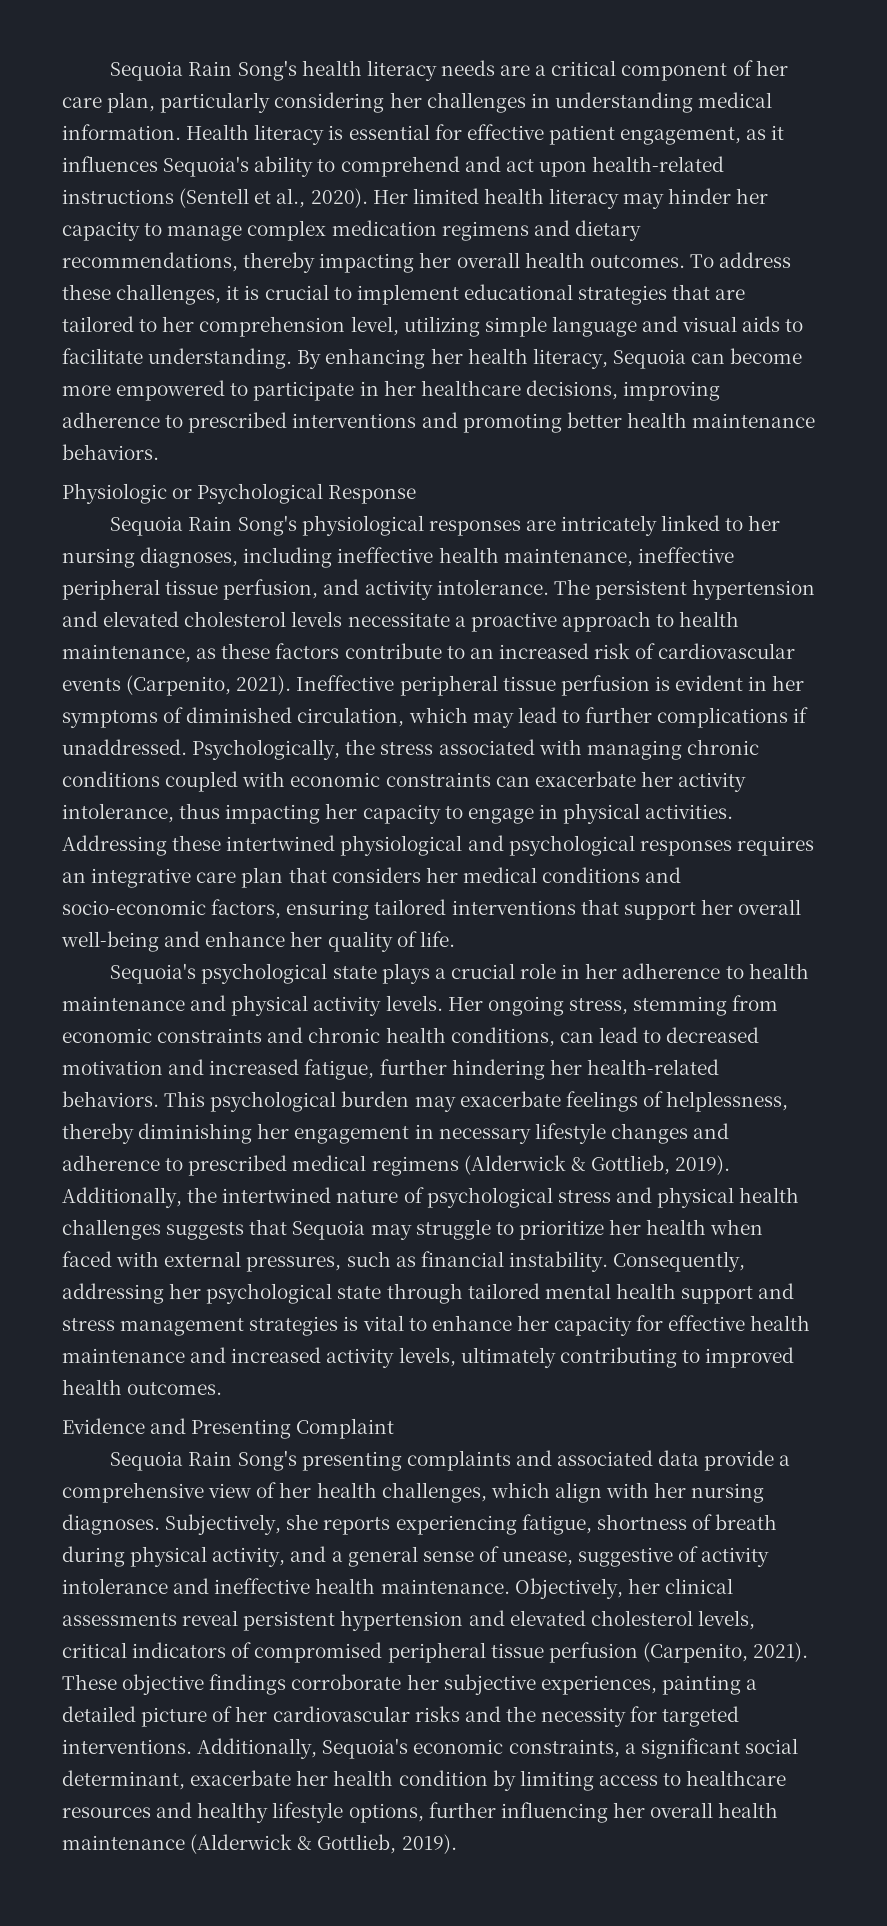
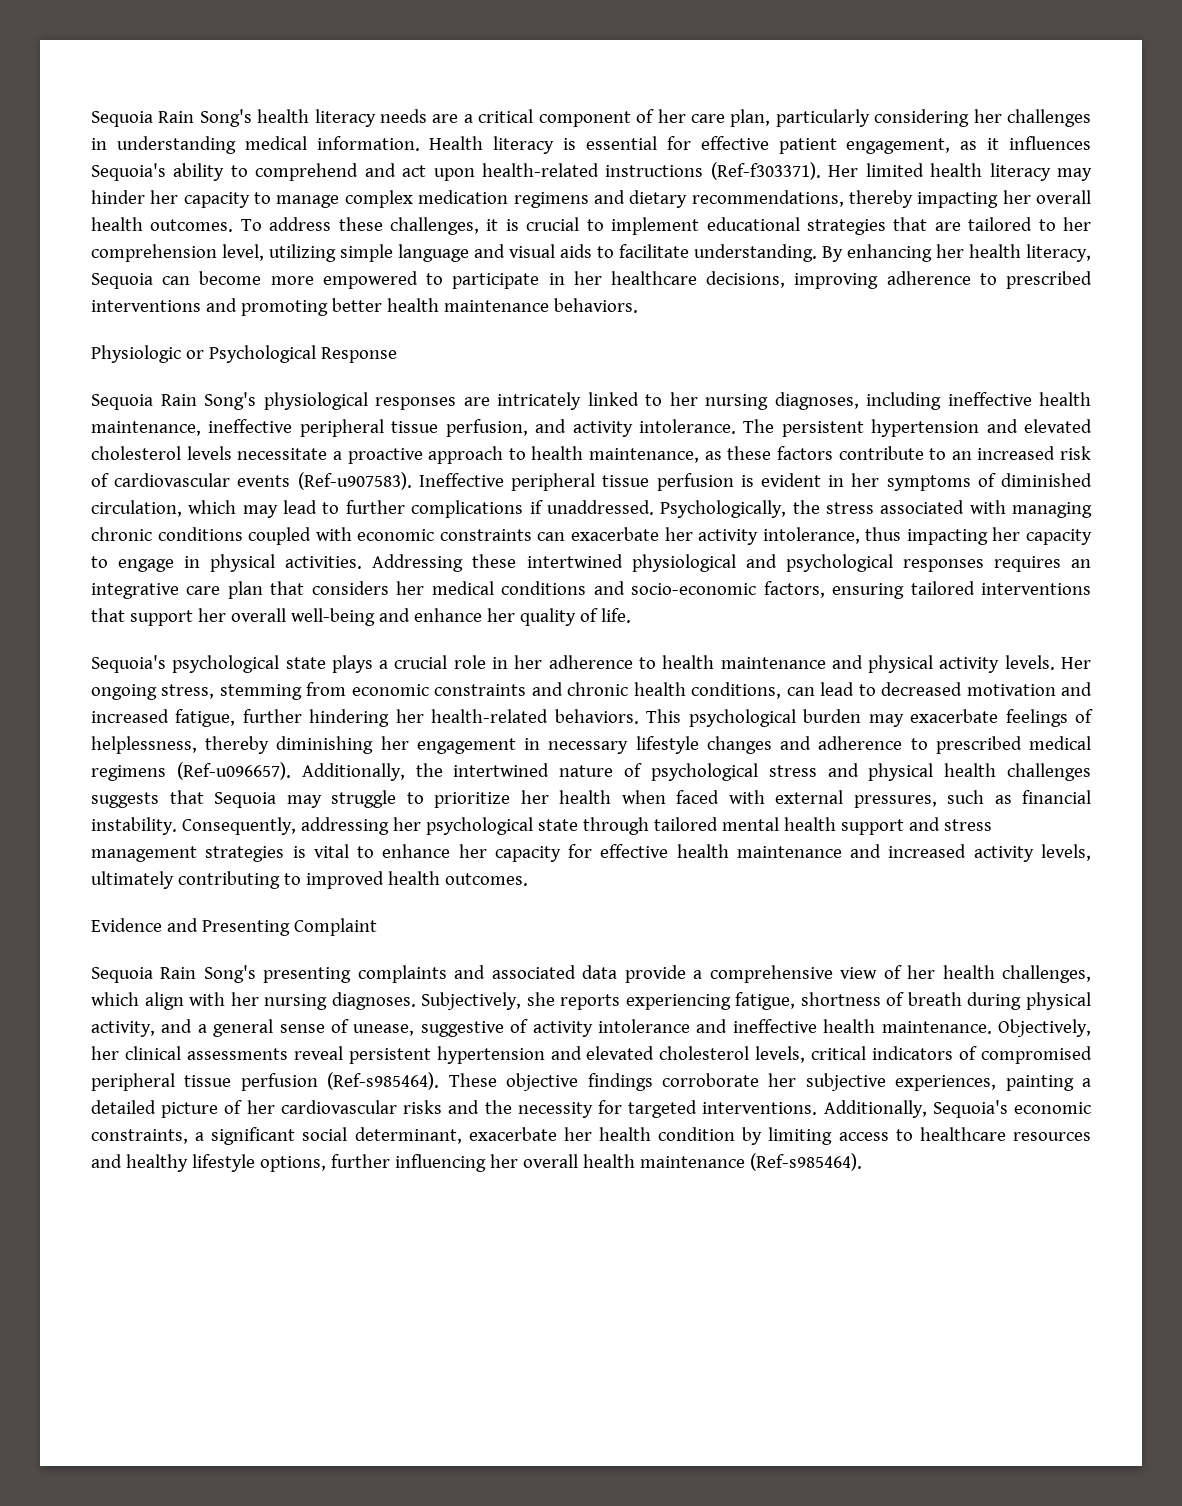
- Health literacy is essential for effective patient engagement, as it influences Sequoia's ability to comprehend and act upon health-related instructions (Sentell et al., 2020).
+ Health literacy is essential for effective patient engagement, as it influences Sequoia's ability to comprehend and act upon health-related instructions (Ref-f303371).
- The persistent hypertension and elevated cholesterol levels necessitate a proactive approach to health maintenance, as these factors contribute to an increased risk of cardiovascular events (Carpenito, 2021).
+ The persistent hypertension and elevated cholesterol levels necessitate a proactive approach to health maintenance, as these factors contribute to an increased risk of cardiovascular events (Ref-u907583).
- This psychological burden may exacerbate feelings of helplessness, thereby diminishing her engagement in necessary lifestyle changes and adherence to prescribed medical regimens (Alderwick & Gottlieb, 2019).
+ This psychological burden may exacerbate feelings of helplessness, thereby diminishing her engagement in necessary lifestyle changes and adherence to prescribed medical regimens (Ref-u096657).
- Objectively, her clinical assessments reveal persistent hypertension and elevated cholesterol levels, critical indicators of compromised peripheral tissue perfusion (Carpenito, 2021).
+ Objectively, her clinical assessments reveal persistent hypertension and elevated cholesterol levels, critical indicators of compromised peripheral tissue perfusion (Ref-s985464).
- Additionally, Sequoia's economic constraints, a significant social determinant, exacerbate her health condition by limiting access to healthcare resources and healthy lifestyle options, further influencing her overall health maintenance (Alderwick & Gottlieb, 2019).
+ Additionally, Sequoia's economic constraints, a significant social determinant, exacerbate her health condition by limiting access to healthcare resources and healthy lifestyle options, further influencing her overall health maintenance (Ref-s985464).

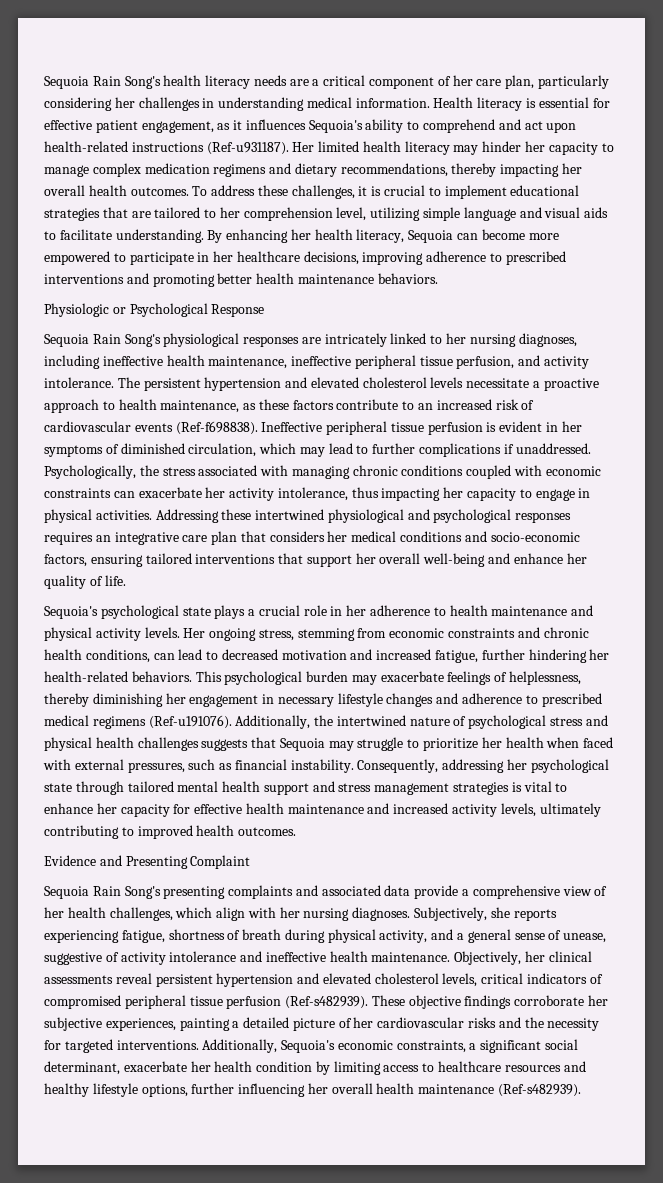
- Health literacy is essential for effective patient engagement, as it influences Sequoia's ability to comprehend and act upon health-related instructions (Ref-f303371).
+ Health literacy is essential for effective patient engagement, as it influences Sequoia's ability to comprehend and act upon health-related instructions (Ref-u931187).
- The persistent hypertension and elevated cholesterol levels necessitate a proactive approach to health maintenance, as these factors contribute to an increased risk of cardiovascular events (Ref-u907583).
+ The persistent hypertension and elevated cholesterol levels necessitate a proactive approach to health maintenance, as these factors contribute to an increased risk of cardiovascular events (Ref-f698838).
- This psychological burden may exacerbate feelings of helplessness, thereby diminishing her engagement in necessary lifestyle changes and adherence to prescribed medical regimens (Ref-u096657).
+ This psychological burden may exacerbate feelings of helplessness, thereby diminishing her engagement in necessary lifestyle changes and adherence to prescribed medical regimens (Ref-u191076).
- Objectively, her clinical assessments reveal persistent hypertension and elevated cholesterol levels, critical indicators of compromised peripheral tissue perfusion (Ref-s985464).
+ Objectively, her clinical assessments reveal persistent hypertension and elevated cholesterol levels, critical indicators of compromised peripheral tissue perfusion (Ref-s482939).
- Additionally, Sequoia's economic constraints, a significant social determinant, exacerbate her health condition by limiting access to healthcare resources and healthy lifestyle options, further influencing her overall health maintenance (Ref-s985464).
+ Additionally, Sequoia's economic constraints, a significant social determinant, exacerbate her health condition by limiting access to healthcare resources and healthy lifestyle options, further influencing her overall health maintenance (Ref-s482939).

